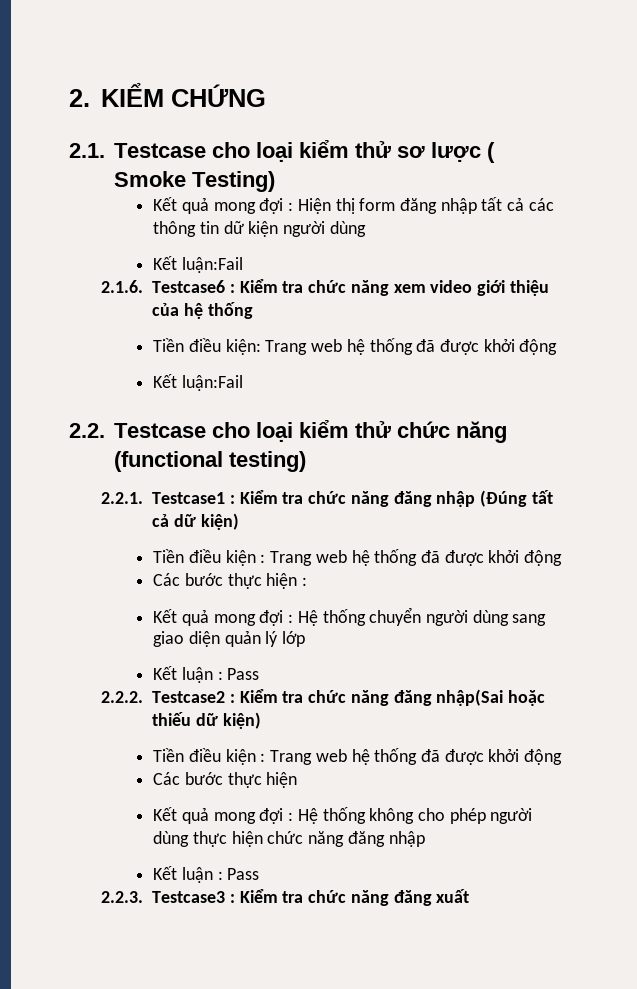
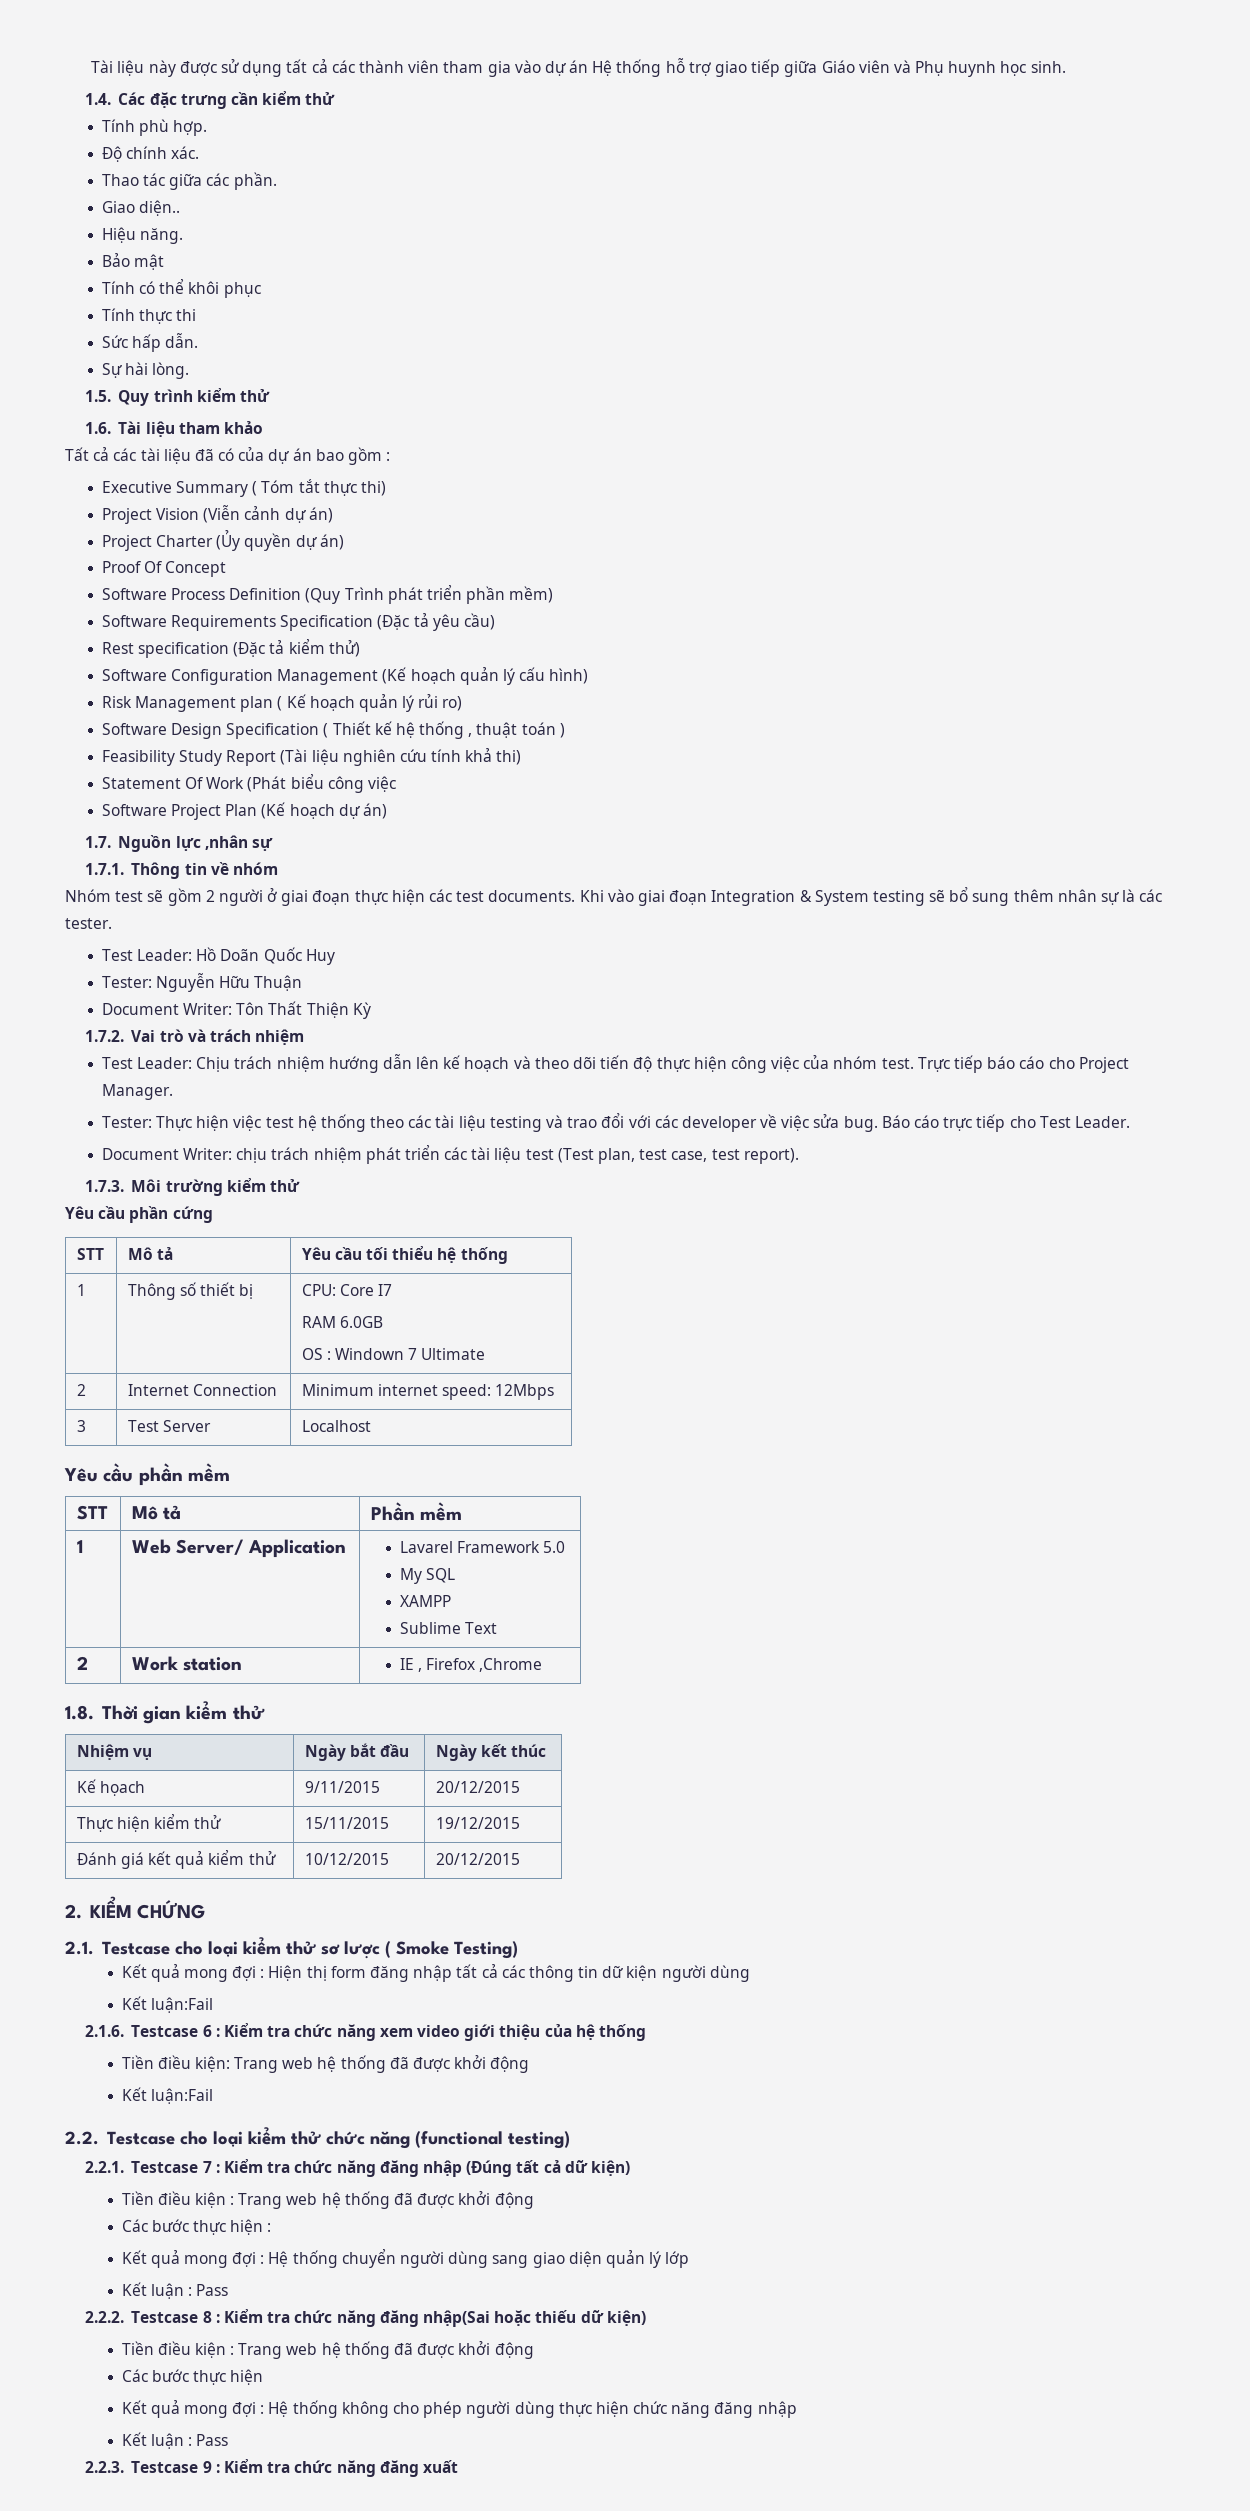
+ Tài liệu này được sử dụng tất cả các thành viên tham gia vào dự án Hệ thống hỗ trợ giao tiếp giữa Giáo viên và Phụ huynh học sinh.
+ 1.4. Các đặc trưng cần kiểm thử
+ Tính phù hợp.
+ Độ chính xác.
+ Thao tác giữa các phần.
+ Giao diện..
+ Hiệu năng.
+ Bảo mật
+ Tính có thể khôi phục
+ Tính thực thi
+ Sức hấp dẫn.
+ Sự hài lòng.
+ 1.5. Quy trình kiểm thử
+ 1.6. Tài liệu tham khảo
+ Tất cả các tài liệu đã có của dự án bao gồm :
+ Executive Summary ( Tóm tắt thực thi)
+ Project Vision (Viễn cảnh dự án)
+ Project Charter (Ủy quyền dự án)
+ Proof Of Concept
+ Software Process Definition (Quy Trình phát triển phần mềm)
+ Software Requirements Specification (Đặc tả yêu cầu)
+ Rest specification (Đặc tả kiểm thử)
+ Software Configuration Management (Kế hoạch quản lý cấu hình)
+ Risk Management plan ( Kế hoạch quản lý rủi ro)
+ Software Design Specification ( Thiết kế hệ thống , thuật toán )
+ Feasibility Study Report (Tài liệu nghiên cứu tính khả thi)
+ Statement Of Work (Phát biểu công việc
+ Software Project Plan (Kế hoạch dự án)
+ 1.7. Nguồn lực ,nhân sự
+ 1.7.1. Thông tin về nhóm
+ Nhóm test sẽ gồm 2 người ở giai đoạn thực hiện các test documents. Khi vào giai đoạn Integration & System testing sẽ bổ sung thêm nhân sự là các tester.
+ Test Leader: Hồ Doãn Quốc Huy
+ Tester: Nguyễn Hữu Thuận
+ Document Writer: Tôn Thất Thiện Kỳ
+ 1.7.2. Vai trò và trách nhiệm
+ Test Leader: Chịu trách nhiệm hướng dẫn lên kế hoạch và theo dõi tiến độ thực hiện công việc của nhóm test. Trực tiếp báo cáo cho Project Manager.
+ Tester: Thực hiện việc test hệ thống theo các tài liệu testing và trao đổi với các developer về việc sửa bug. Báo cáo trực tiếp cho Test Leader.
+ Document Writer: chịu trách nhiệm phát triển các tài liệu test (Test plan, test case, test report).
+ 1.7.3. Môi trường kiểm thử
+ Yêu cầu phần cứng
+ STT | Mô tả | Yêu cầu tối thiểu hệ thống
+ 1 | Thông số thiết bị | CPU: Core I7
+ RAM 6.0GB
+ OS : Windown 7 Ultimate
+ 2 | Internet Connection | Minimum internet speed: 12Mbps
+ 3 | Test Server | Localhost
+ Yêu cầu phần mềm
+ STT | Mô tả | Phần mềm
+ 1 | Web Server/ Application | Lavarel Framework 5.0
+ My SQL
+ XAMPP
+ Sublime Text
+ 2 | Work station | IE , Firefox ,Chrome
+ 1.8. Thời gian kiểm thử
+ Nhiệm vụ | Ngày bắt đầu | Ngày kết thúc
+ Kế họach | 9/11/2015 | 20/12/2015
+ Thực hiện kiểm thử | 15/11/2015 | 19/12/2015
+ Đánh giá kết quả kiểm thử | 10/12/2015 | 20/12/2015
- 2.1.6. Testcase6 : Kiểm tra chức năng xem video giới thiệu của hệ thống
+ 2.1.6. Testcase 6 : Kiểm tra chức năng xem video giới thiệu của hệ thống
- 2.2.1. Testcase1 : Kiểm tra chức năng đăng nhập (Đúng tất cả dữ kiện)
+ 2.2.1. Testcase 7 : Kiểm tra chức năng đăng nhập (Đúng tất cả dữ kiện)
- 2.2.2. Testcase2 : Kiểm tra chức năng đăng nhập(Sai hoặc thiếu dữ kiện)
+ 2.2.2. Testcase 8 : Kiểm tra chức năng đăng nhập(Sai hoặc thiếu dữ kiện)
- 2.2.3. Testcase3 : Kiểm tra chức năng đăng xuất
+ 2.2.3. Testcase 9 : Kiểm tra chức năng đăng xuất

